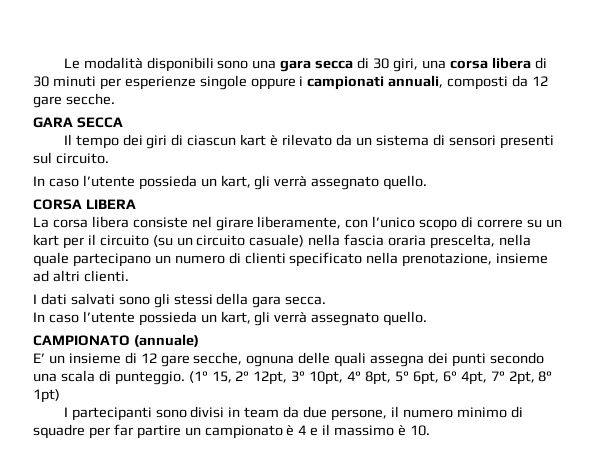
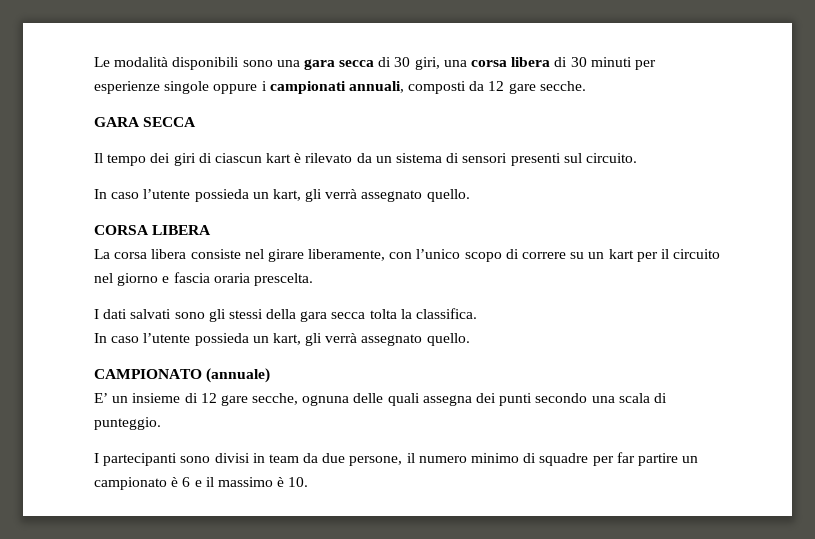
- La corsa libera consiste nel girare liberamente, con l’unico scopo di correre su un kart per il circuito (su un circuito casuale) nella fascia oraria prescelta, nella quale partecipano un numero di clienti specificato nella prenotazione, insieme ad altri clienti.
+ La corsa libera consiste nel girare liberamente, con l’unico scopo di correre su un kart per il circuito nel giorno e fascia oraria prescelta.
- I dati salvati sono gli stessi della gara secca.
+ I dati salvati sono gli stessi della gara secca tolta la classifica.
- (1° 15, 2° 12pt, 3° 10pt, 4° 8pt, 5° 6pt, 6° 4pt, 7° 2pt, 8° 1pt)
- I partecipanti sono divisi in team da due persone, il numero minimo di squadre per far partire un campionato è 4 e il massimo è 10.
+ I partecipanti sono divisi in team da due persone, il numero minimo di squadre per far partire un campionato è 6 e il massimo è 10.

